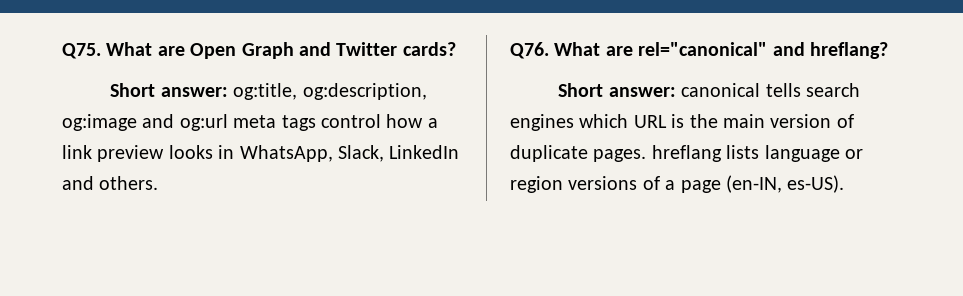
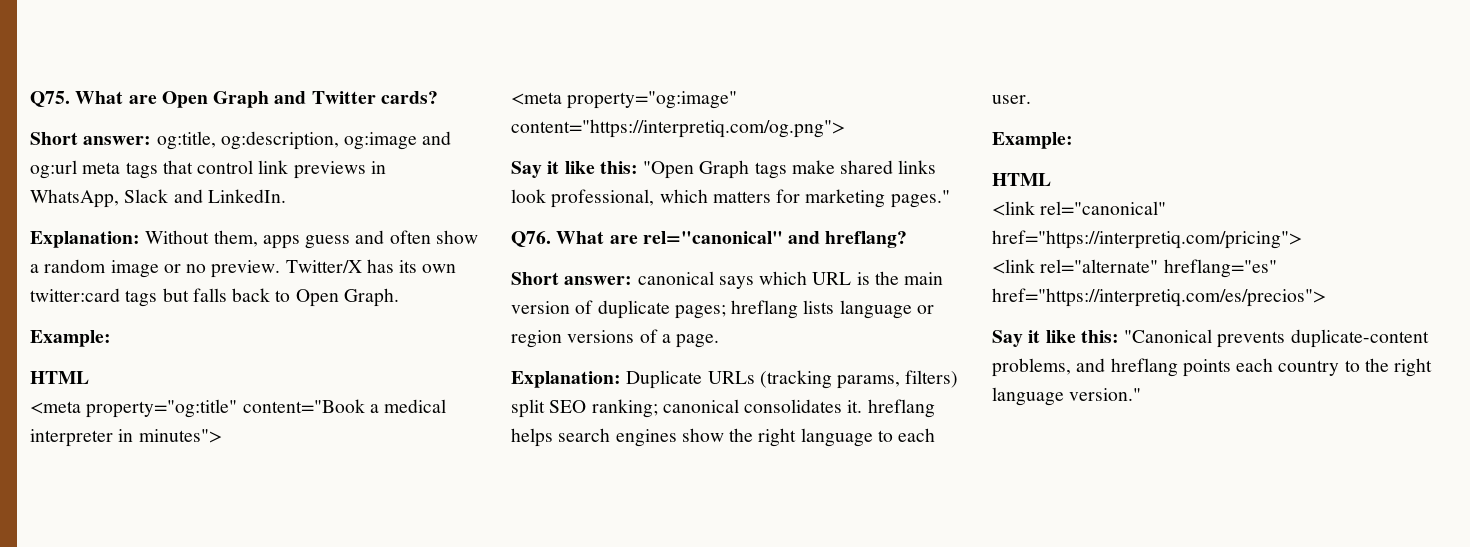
- Short answer: og:title, og:description, og:image and og:url meta tags control how a link preview looks in WhatsApp, Slack, LinkedIn and others.
+ Short answer: og:title, og:description, og:image and og:url meta tags that control link previews in WhatsApp, Slack and LinkedIn.
+ Explanation: Without them, apps guess and often show a random image or no preview. Twitter/X has its own twitter:card tags but falls back to Open Graph.
+ Example:
+ HTML
+ <meta property="og:title" content="Book a medical interpreter in minutes">
+ <meta property="og:image" content="https://interpretiq.com/og.png">
+ Say it like this: "Open Graph tags make shared links look professional, which matters for marketing pages."
- Short answer: canonical tells search engines which URL is the main version of duplicate pages. hreflang lists language or region versions of a page (en-IN, es-US).
+ Short answer: canonical says which URL is the main version of duplicate pages; hreflang lists language or region versions of a page.
+ Explanation: Duplicate URLs (tracking params, filters) split SEO ranking; canonical consolidates it. hreflang helps search engines show the right language to each user.
+ Example:
+ HTML
+ <link rel="canonical" href="https://interpretiq.com/pricing">
+ <link rel="alternate" hreflang="es" href="https://interpretiq.com/es/precios">
+ Say it like this: "Canonical prevents duplicate-content problems, and hreflang points each country to the right language version."

